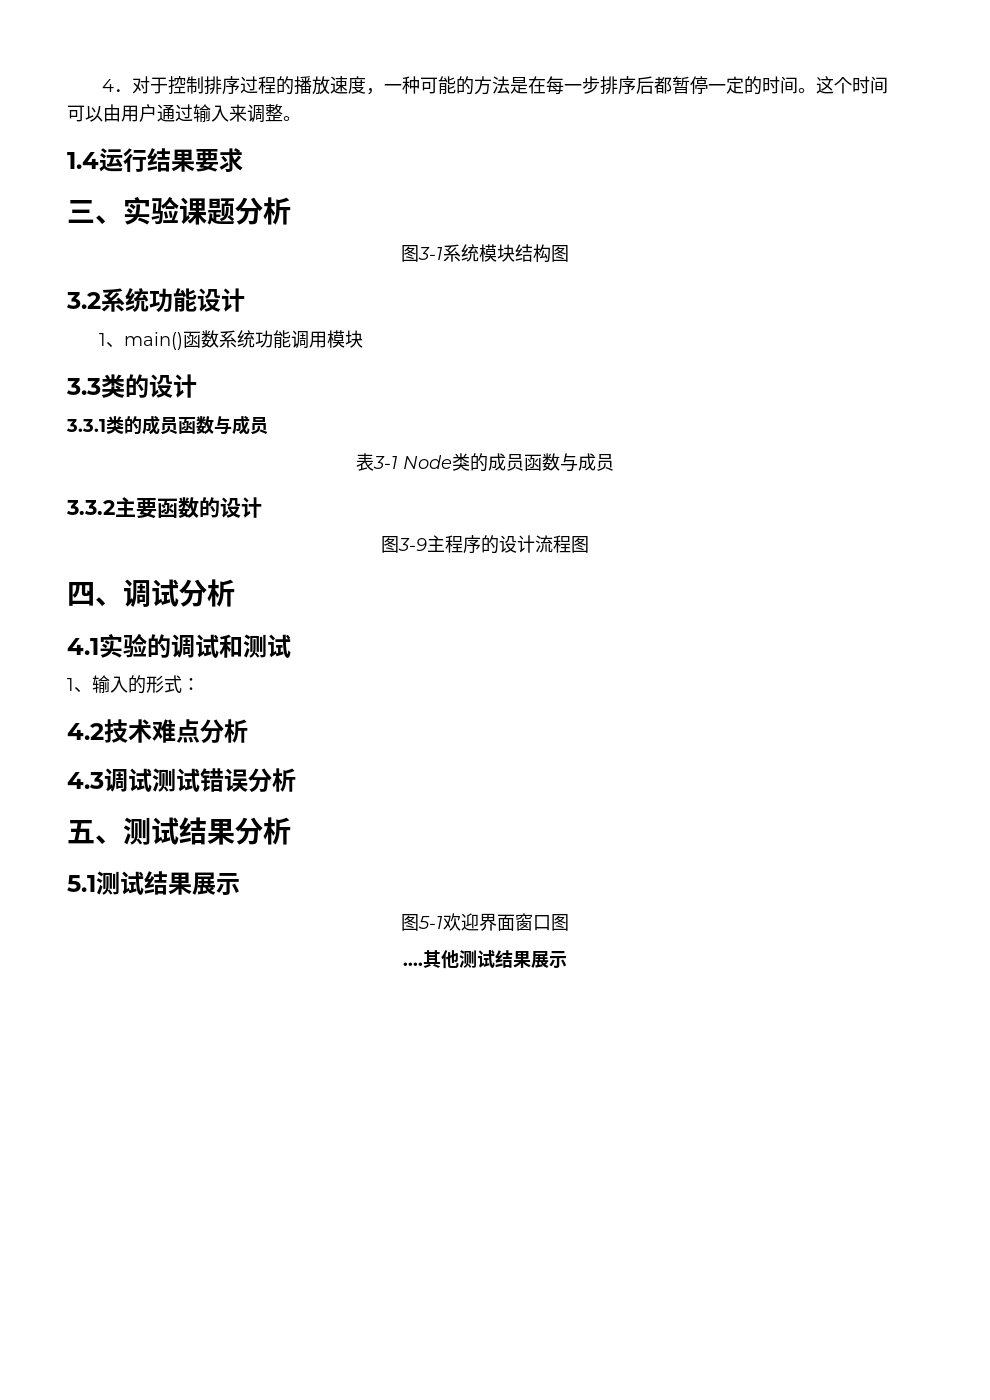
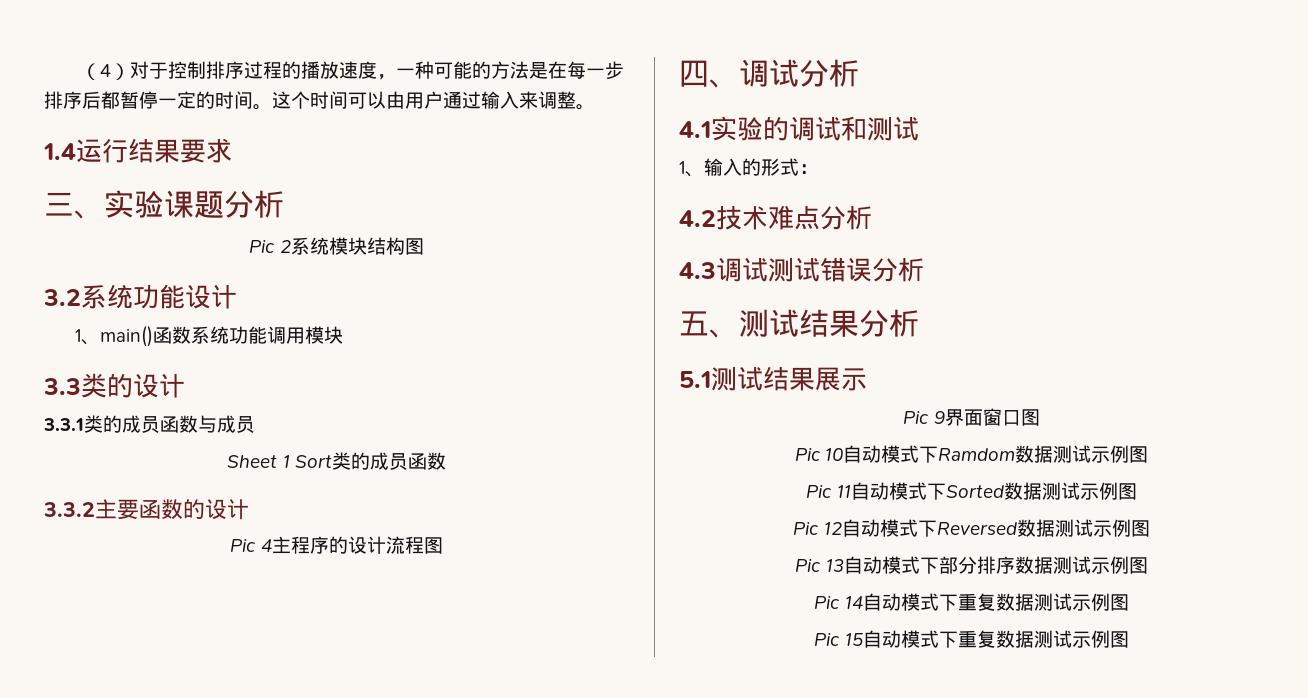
- 4．对于控制排序过程的播放速度，一种可能的方法是在每一步排序后都暂停一定的时间。
+ （4）对于控制排序过程的播放速度，一种可能的方法是在每一步排序后都暂停一定的时间。
- 图3-1系统模块结构图
+ Pic 2系统模块结构图
- 表3-1 Node类的成员函数与成员
+ Sheet 1 Sort类的成员函数
- 图3-9主程序的设计流程图
+ Pic 4主程序的设计流程图
- 图5-1欢迎界面窗口图
+ Pic 9界面窗口图
- ....其他测试结果展示
+ Pic 10自动模式下Ramdom数据测试示例图
+ Pic 11自动模式下Sorted数据测试示例图
+ Pic 12自动模式下Reversed数据测试示例图
+ Pic 13自动模式下部分排序数据测试示例图
+ Pic 14自动模式下重复数据测试示例图
+ Pic 15自动模式下重复数据测试示例图

